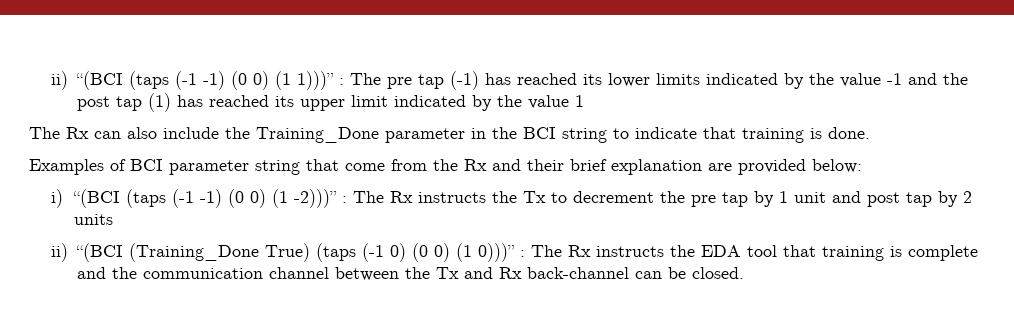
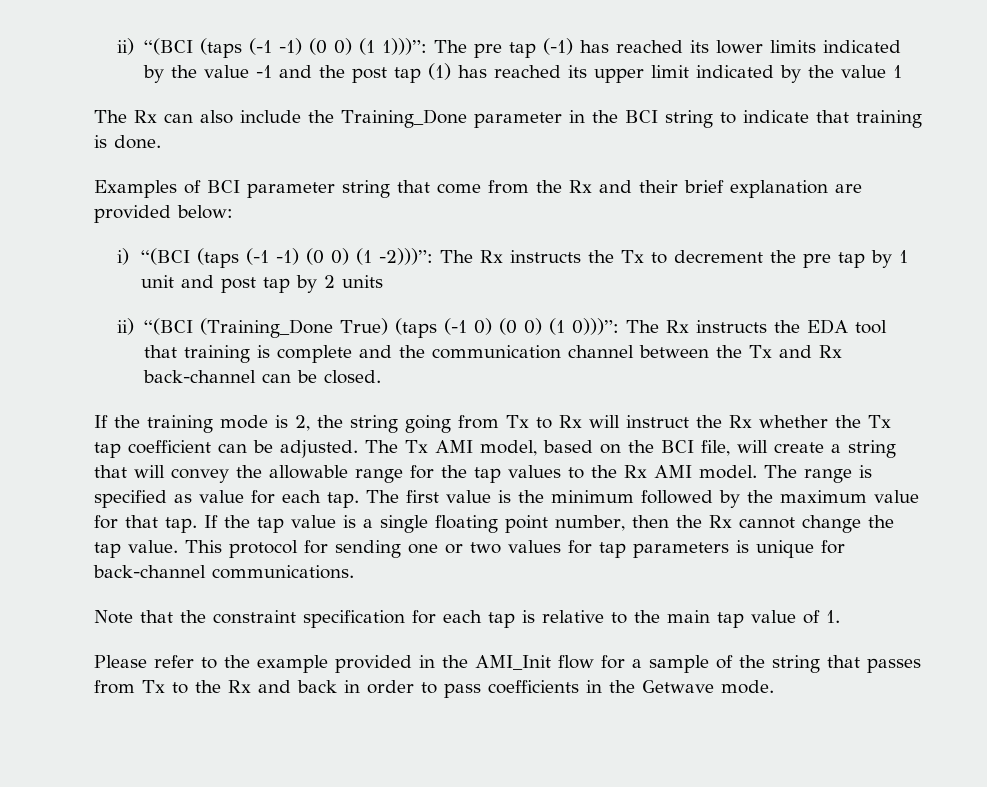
- ii) “(BCI (taps (-1 -1) (0 0) (1 1)))” : The pre tap (-1) has reached its lower limits indicated by the value -1 and the post tap (1) has reached its upper limit indicated by the value 1
+ ii) “(BCI (taps (-1 -1) (0 0) (1 1)))”: The pre tap (-1) has reached its lower limits indicated by the value -1 and the post tap (1) has reached its upper limit indicated by the value 1
- i) “(BCI (taps (-1 -1) (0 0) (1 -2)))” : The Rx instructs the Tx to decrement the pre tap by 1 unit and post tap by 2 units
+ i) “(BCI (taps (-1 -1) (0 0) (1 -2)))”: The Rx instructs the Tx to decrement the pre tap by 1 unit and post tap by 2 units
- ii) “(BCI (Training_Done True) (taps (-1 0) (0 0) (1 0)))” : The Rx instructs the EDA tool that training is complete and the communication channel between the Tx and Rx back-channel can be closed.
+ ii) “(BCI (Training_Done True) (taps (-1 0) (0 0) (1 0)))”: The Rx instructs the EDA tool that training is complete and the communication channel between the Tx and Rx back-channel can be closed.
+ If the training mode is 2, the string going from Tx to Rx will instruct the Rx whether the Tx tap coefficient can be adjusted. The Tx AMI model, based on the BCI file, will create a string that will convey the allowable range for the tap values to the Rx AMI model. The range is specified as value for each tap. The first value is the minimum followed by the maximum value for that tap. If the tap value is a single floating point number, then the Rx cannot change the tap value. This protocol for sending one or two values for tap parameters is unique for back-channel communications.
+ Note that the constraint specification for each tap is relative to the main tap value of 1.
+ Please refer to the example provided in the AMI_Init flow for a sample of the string that passes from Tx to the Rx and back in order to pass coefficients in the Getwave mode.

